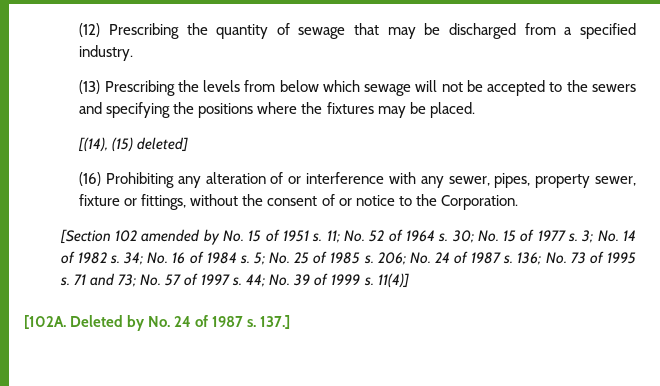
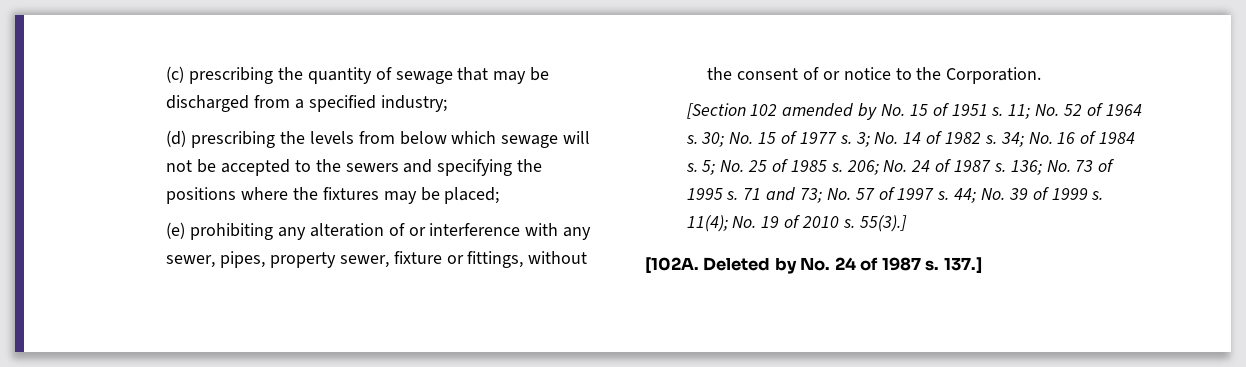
- (12) Prescribing the quantity of sewage that may be discharged from a specified industry.
- (13) Prescribing the levels from below which sewage will not be accepted to the sewers and specifying the positions where the fixtures may be placed.
- [(14), (15) deleted]
- (16) Prohibiting any alteration of or interference with any sewer, pipes, property sewer, fixture or fittings, without the consent of or notice to the Corporation.
+ (c) prescribing the quantity of sewage that may be discharged from a specified industry;
+ (d) prescribing the levels from below which sewage will not be accepted to the sewers and specifying the positions where the fixtures may be placed;
+ (e) prohibiting any alteration of or interference with any sewer, pipes, property sewer, fixture or fittings, without the consent of or notice to the Corporation.
- 11(4)]
+ 11(4); No. 19 of 2010 s. 55(3).]

